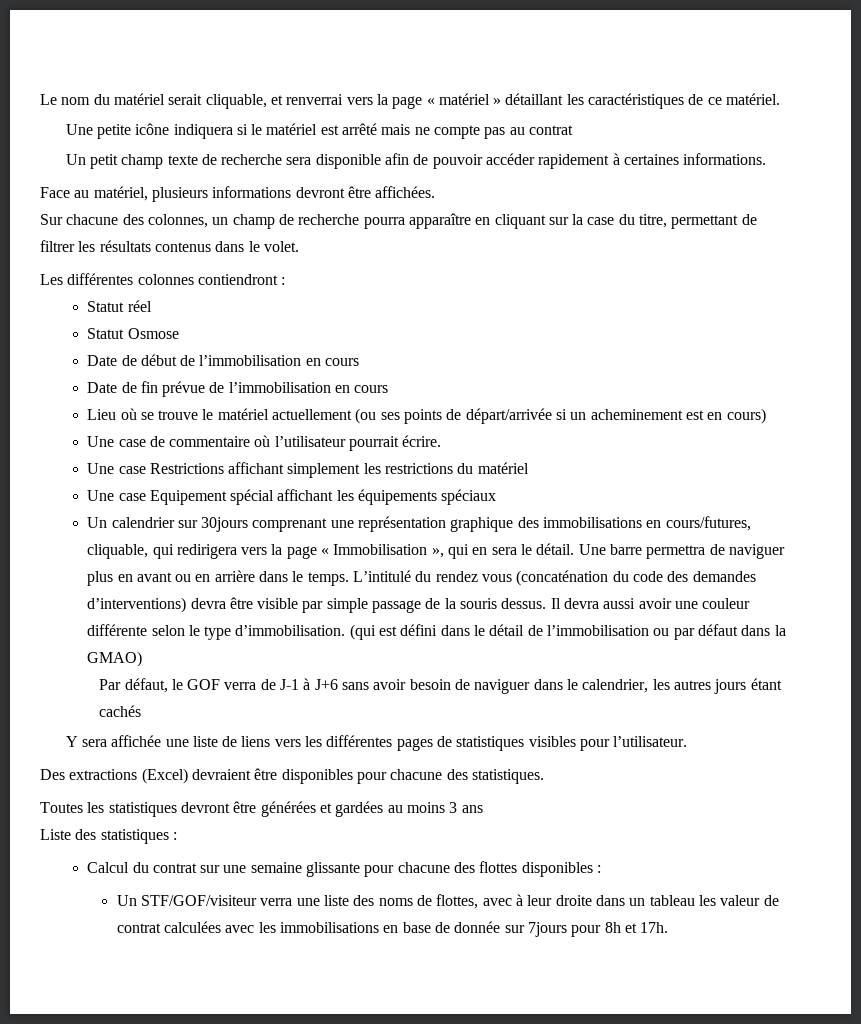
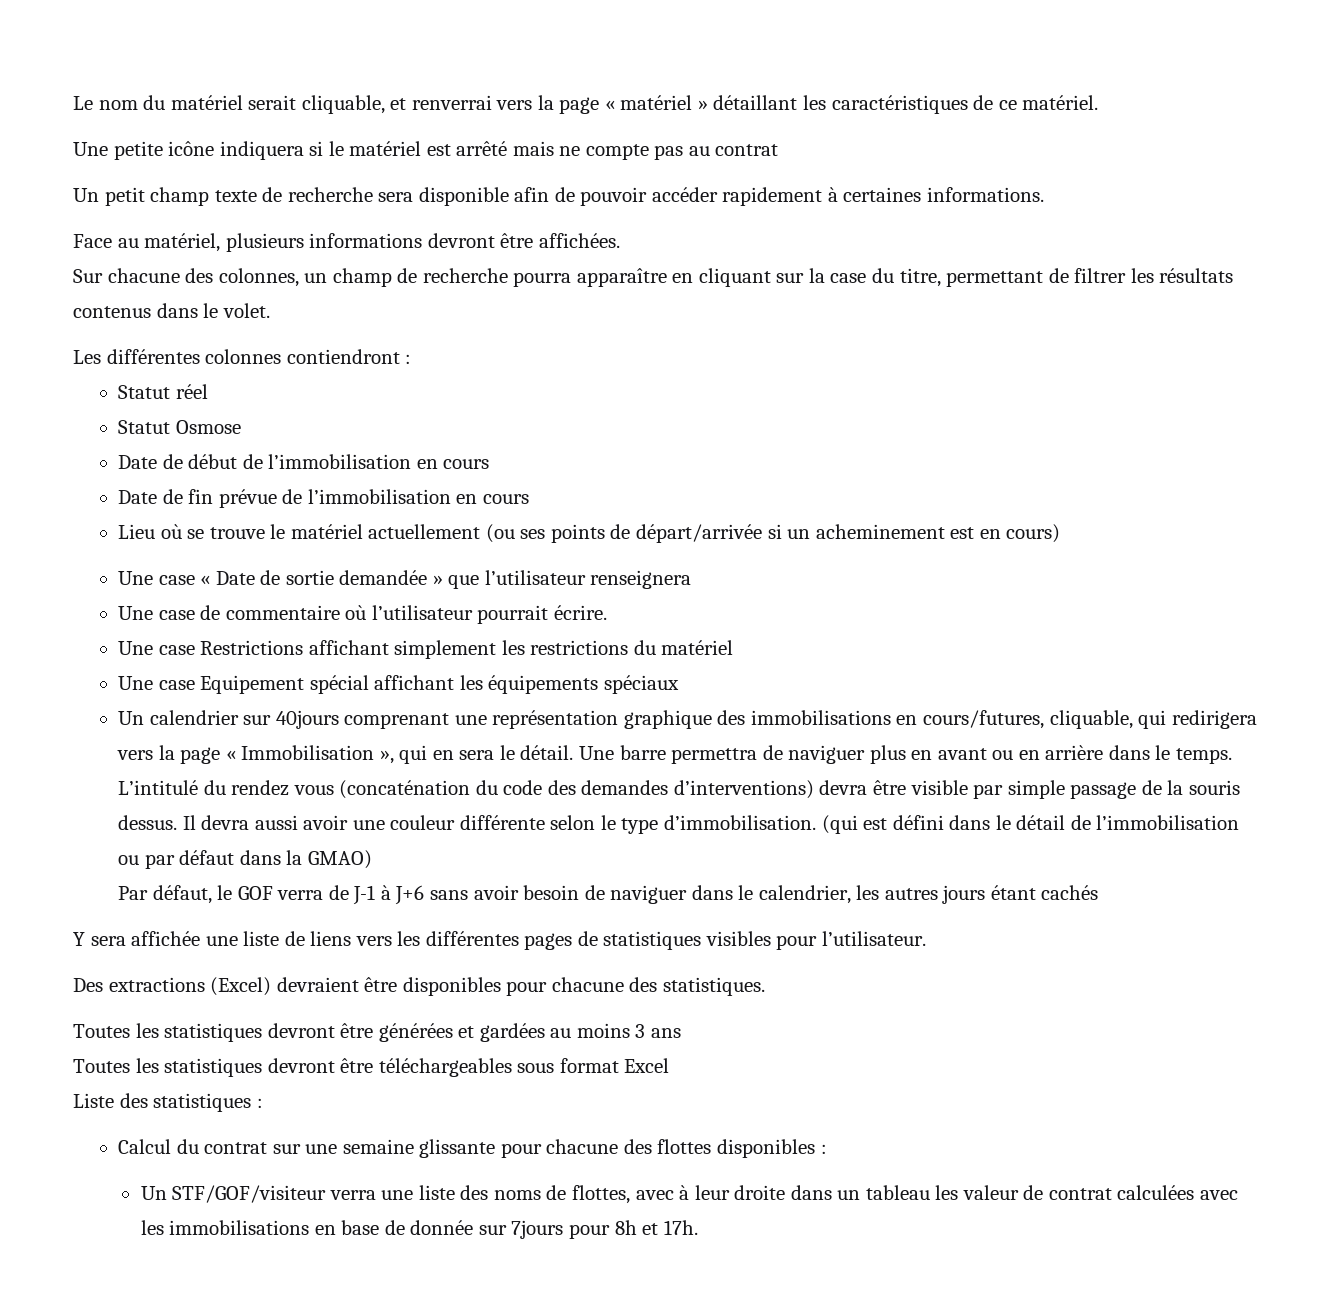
+ Une case « Date de sortie demandée » que l’utilisateur renseignera
- Un calendrier sur 30jours comprenant une représentation graphique des immobilisations en cours/futures, cliquable, qui redirigera vers la page « Immobilisation », qui en sera le détail.
+ Un calendrier sur 40jours comprenant une représentation graphique des immobilisations en cours/futures, cliquable, qui redirigera vers la page « Immobilisation », qui en sera le détail.
+ Toutes les statistiques devront être téléchargeables sous format Excel

